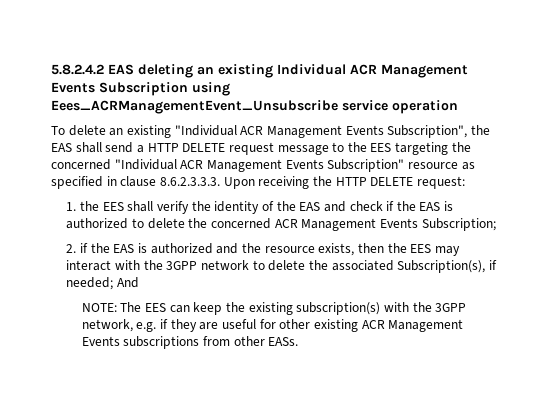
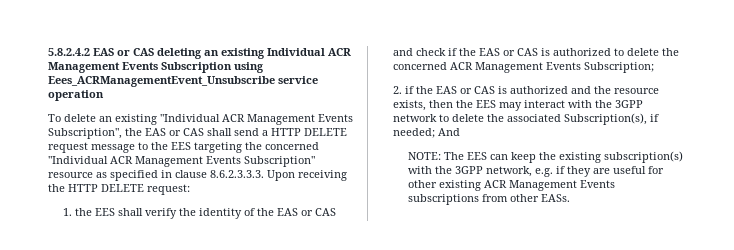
- 5.8.2.4.2 EAS deleting an existing Individual ACR Management Events Subscription using Eees_ACRManagementEvent_Unsubscribe service operation
+ 5.8.2.4.2 EAS or CAS deleting an existing Individual ACR Management Events Subscription using Eees_ACRManagementEvent_Unsubscribe service operation
- To delete an existing "Individual ACR Management Events Subscription", the EAS shall send a HTTP DELETE request message to the EES targeting the concerned "Individual ACR Management Events Subscription" resource as specified in clause 8.6.2.3.3.3. Upon receiving the HTTP DELETE request:
+ To delete an existing "Individual ACR Management Events Subscription", the EAS or CAS shall send a HTTP DELETE request message to the EES targeting the concerned "Individual ACR Management Events Subscription" resource as specified in clause 8.6.2.3.3.3. Upon receiving the HTTP DELETE request:
- 1. the EES shall verify the identity of the EAS and check if the EAS is authorized to delete the concerned ACR Management Events Subscription;
+ 1. the EES shall verify the identity of the EAS or CAS and check if the EAS or CAS is authorized to delete the concerned ACR Management Events Subscription;
- 2. if the EAS is authorized and the resource exists, then the EES may interact with the 3GPP network to delete the associated Subscription(s), if needed; And
+ 2. if the EAS or CAS is authorized and the resource exists, then the EES may interact with the 3GPP network to delete the associated Subscription(s), if needed; And

